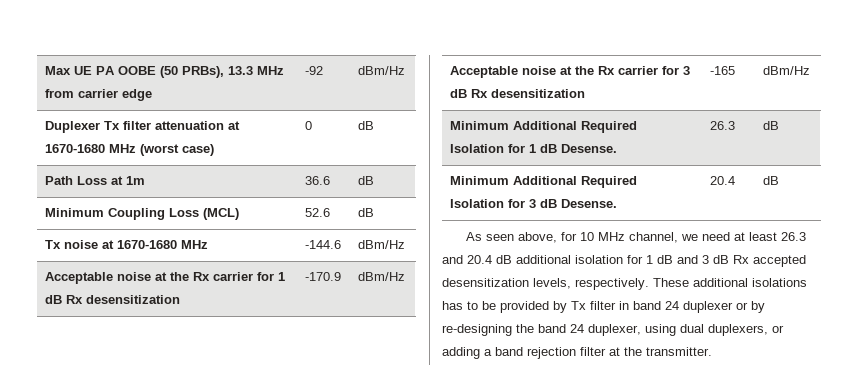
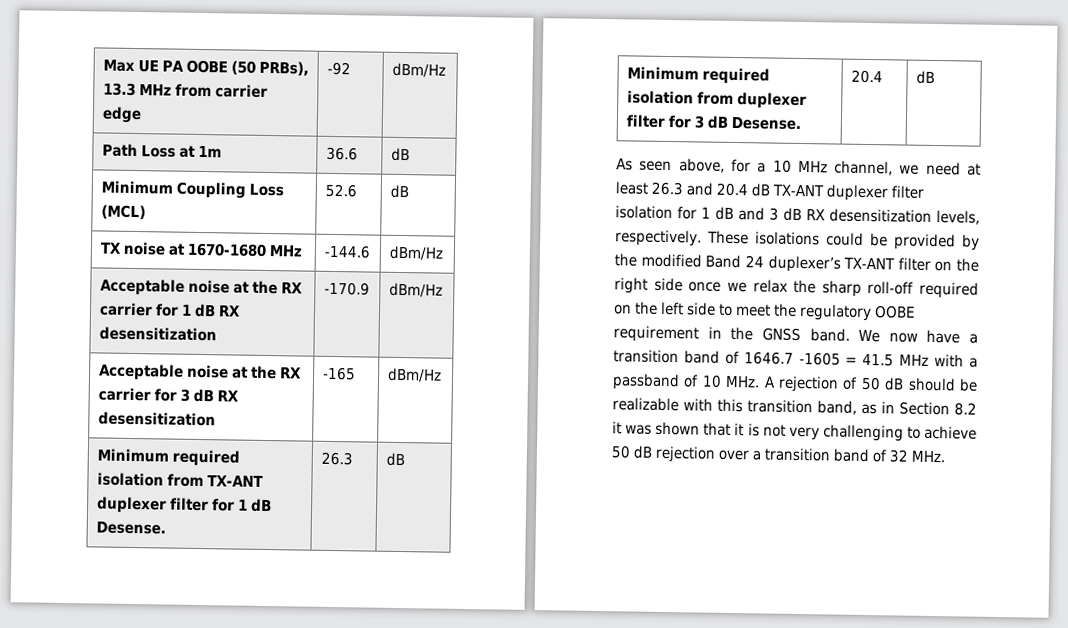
- Duplexer Tx filter attenuation at 1670-1680 MHz (worst case) | 0 | dB
- Tx noise at 1670-1680 MHz | -144.6 | dBm/Hz
+ TX noise at 1670-1680 MHz | -144.6 | dBm/Hz
- Acceptable noise at the Rx carrier for 1 dB Rx desensitization | -170.9 | dBm/Hz
+ Acceptable noise at the RX carrier for 1 dB RX desensitization | -170.9 | dBm/Hz
- Acceptable noise at the Rx carrier for 3 dB Rx desensitization | -165 | dBm/Hz
+ Acceptable noise at the RX carrier for 3 dB RX desensitization | -165 | dBm/Hz
- Minimum Additional Required Isolation for 1 dB Desense. | 26.3 | dB
+ Minimum required isolation from TX-ANT duplexer filter for 1 dB Desense. | 26.3 | dB
- Minimum Additional Required Isolation for 3 dB Desense. | 20.4 | dB
+ Minimum required isolation from duplexer filter for 3 dB Desense. | 20.4 | dB
- As seen above, for 10 MHz channel, we need at least 26.3 and 20.4 dB additional isolation for 1 dB and 3 dB Rx accepted desensitization levels, respectively.
+ As seen above, for a 10 MHz channel, we need at least 26.3 and 20.4 dB TX-ANT duplexer filter isolation for 1 dB and 3 dB RX desensitization levels, respectively.
- These additional isolations has to be provided by Tx filter in band 24 duplexer or by re-designing the band 24 duplexer, using dual duplexers, or adding a band rejection filter at the transmitter.
+ These isolations could be provided by the modified Band 24 duplexer’s TX-ANT filter on the right side once we relax the sharp roll-off required on the left side to meet the regulatory OOBE requirement in the GNSS band. We now have a transition band of 1646.7 -1605 = 41.5 MHz with a passband of 10 MHz. A rejection of 50 dB should be realizable with this transition band, as in Section 8.2 it was shown that it is not very challenging to achieve 50 dB rejection over a transition band of 32 MHz.

